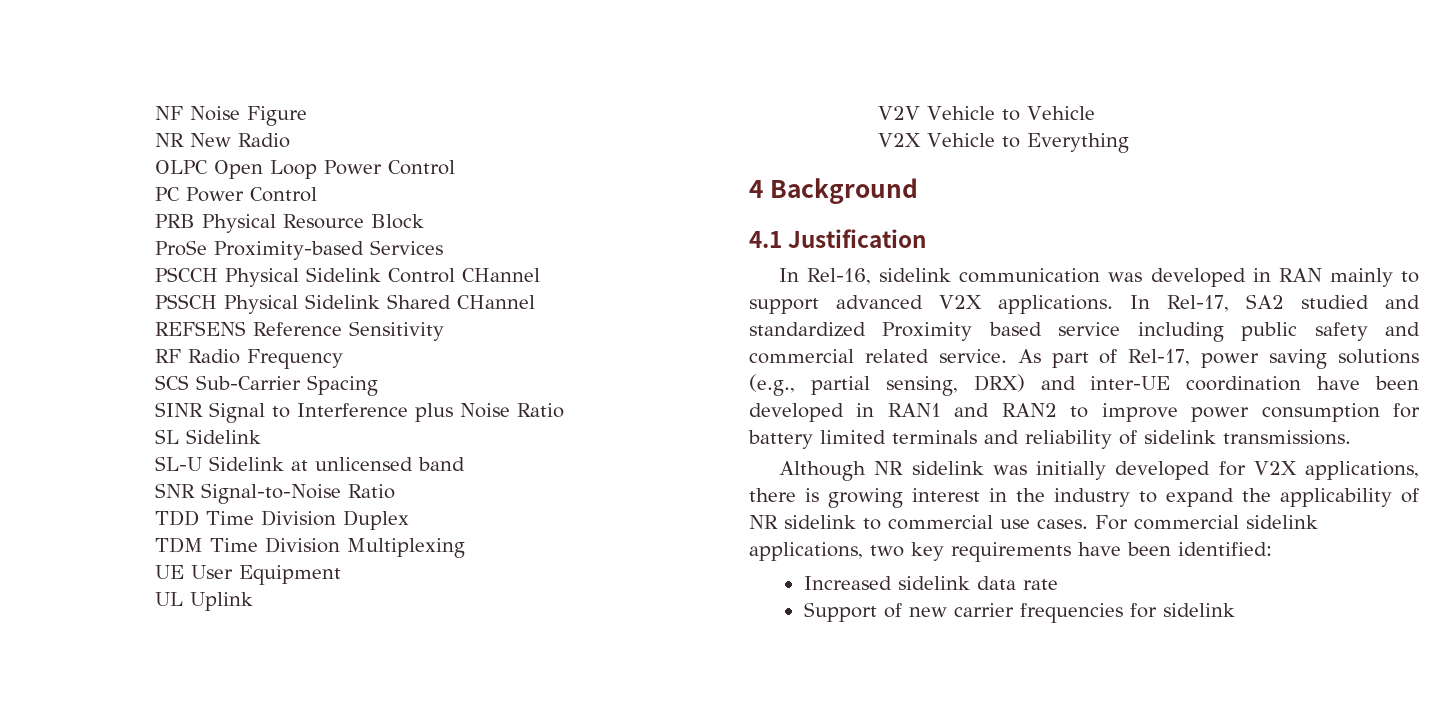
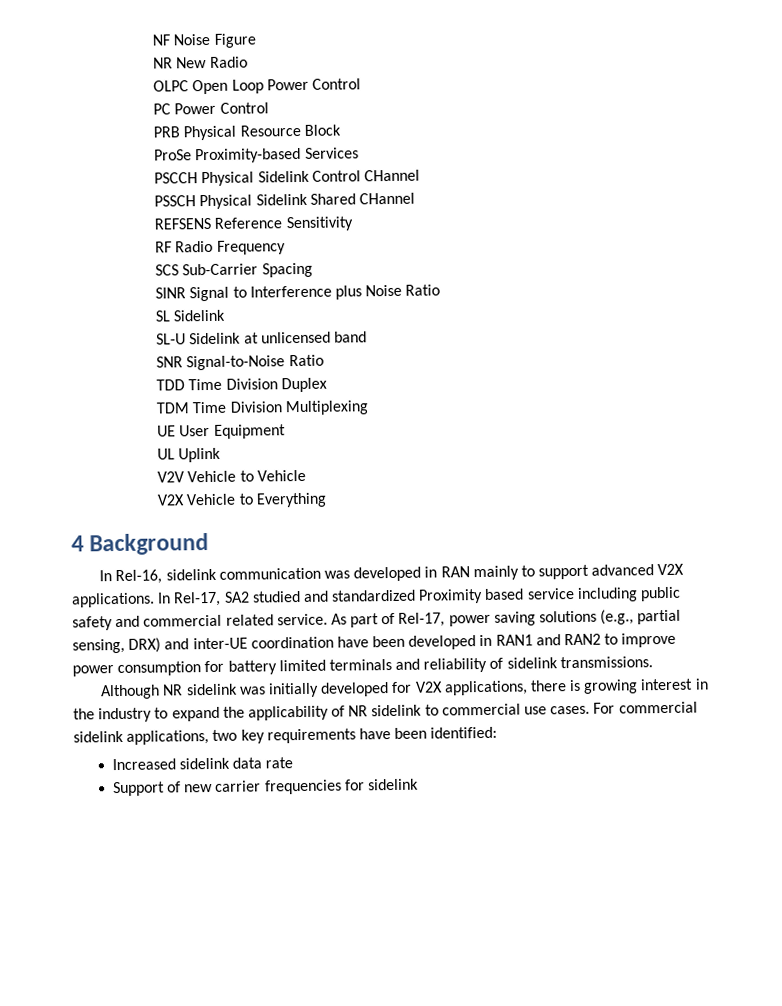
- 4.1 Justification

